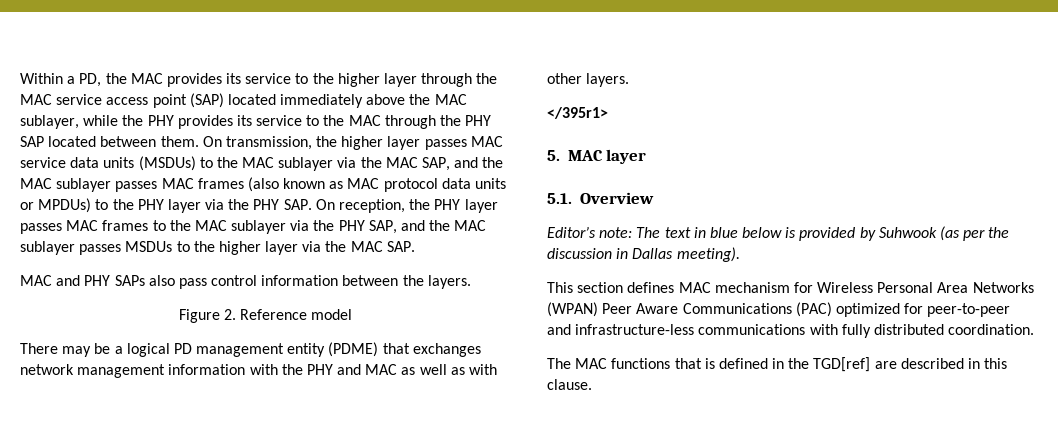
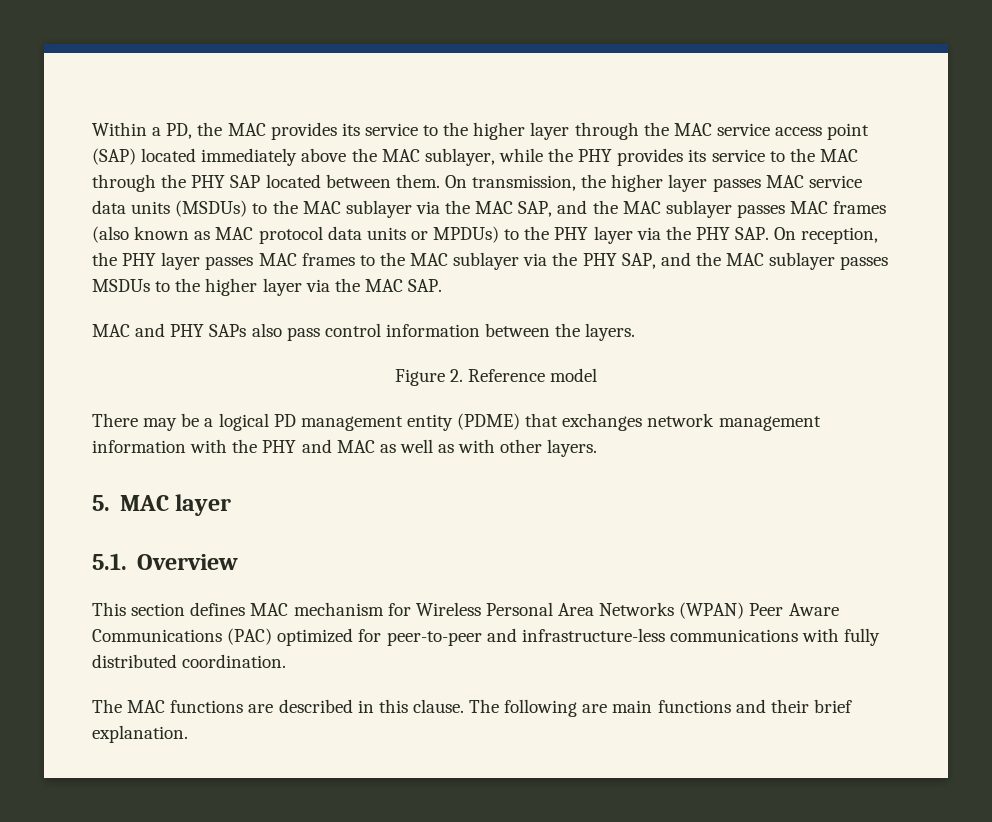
- </395r1>
- Editor’s note: The text in blue below is provided by Suhwook (as per the discussion in Dallas meeting).
- The MAC functions that is defined in the TGD[ref] are described in this clause.
+ The MAC functions are described in this clause.
+ The following are main functions and their brief explanation.

